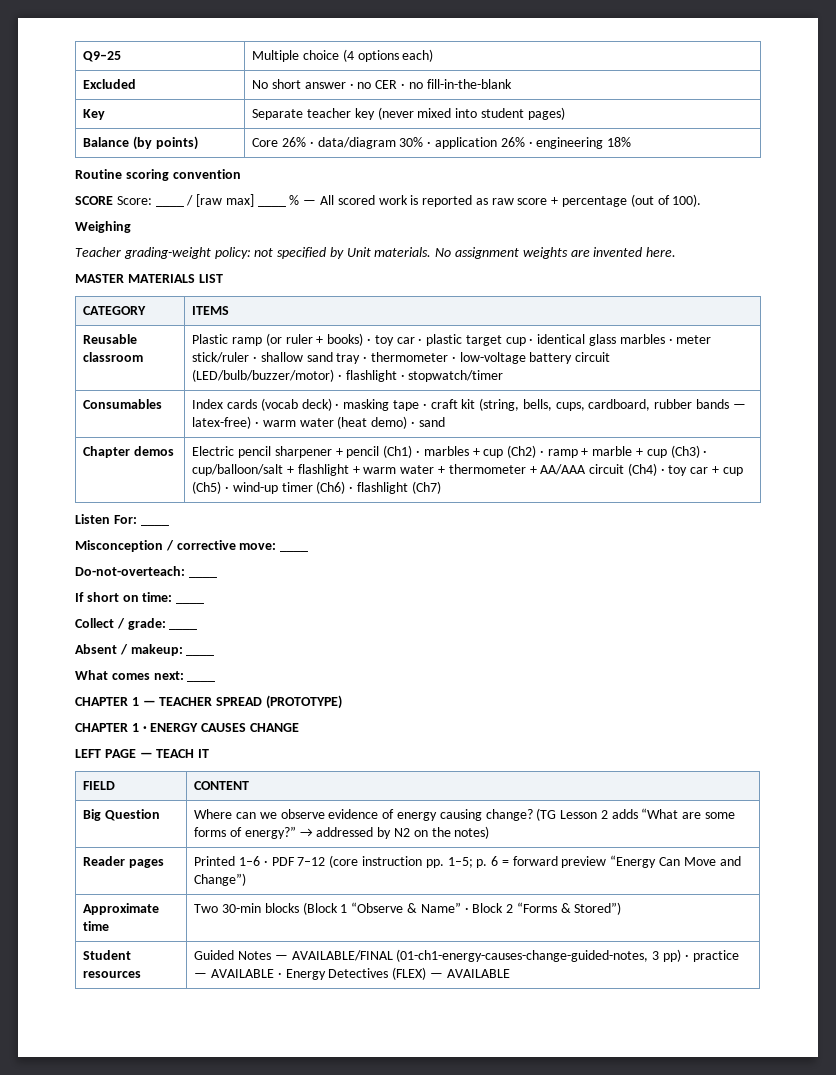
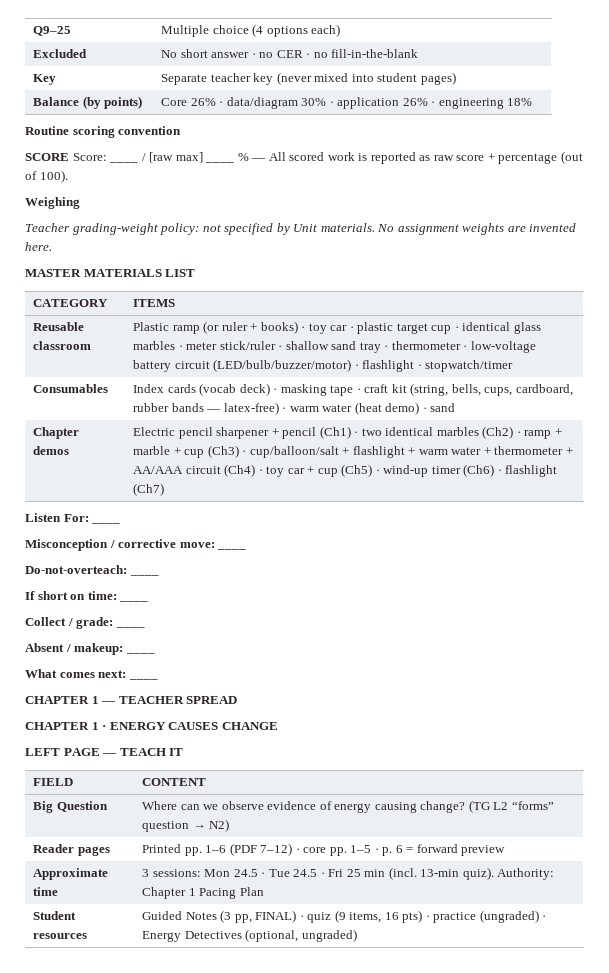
- Electric pencil sharpener + pencil (Ch1) · marbles + cup (Ch2) · ramp + marble + cup (Ch3) · cup/balloon/salt + flashlight + warm water + thermometer + AA/AAA circuit (Ch4) · toy car + cup (Ch5) · wind-up timer (Ch6) · flashlight (Ch7)
+ Electric pencil sharpener + pencil (Ch1) · two identical marbles (Ch2) · ramp + marble + cup (Ch3) · cup/balloon/salt + flashlight + warm water + thermometer + AA/AAA circuit (Ch4) · toy car + cup (Ch5) · wind-up timer (Ch6) · flashlight (Ch7)
- CHAPTER 1 — TEACHER SPREAD (PROTOTYPE)
+ CHAPTER 1 — TEACHER SPREAD
- Big Question | Where can we observe evidence of energy causing change? (TG Lesson 2 adds “What are some forms of energy?” → addressed by N2 on the notes)
- Reader pages | Printed 1–6 · PDF 7–12 (core instruction pp. 1–5; p. 6 = forward preview “Energy Can Move and Change”)
- Approximate time | Two 30-min blocks (Block 1 “Observe & Name” · Block 2 “Forms & Stored”)
- Student resources | Guided Notes — AVAILABLE/FINAL (01-ch1-energy-causes-change-guided-notes, 3 pp) · practice — AVAILABLE · Energy Detectives (FLEX) — AVAILABLE
+ Big Question | Where can we observe evidence of energy causing change? (TG L2 “forms” question → N2)
+ Reader pages | Printed pp. 1–6 (PDF 7–12) · core pp. 1–5 · p. 6 = forward preview
+ Approximate time | 3 sessions: Mon 24.5 · Tue 24.5 · Fri 25 min (incl. 13-min quiz). Authority: Chapter 1 Pacing Plan
+ Student resources | Guided Notes (3 pp, FINAL) · quiz (9 items, 16 pts) · practice (ungraded) · Energy Detectives (optional, ungraded)

